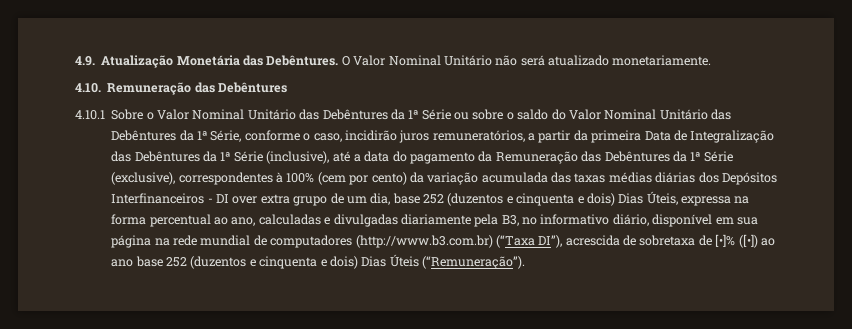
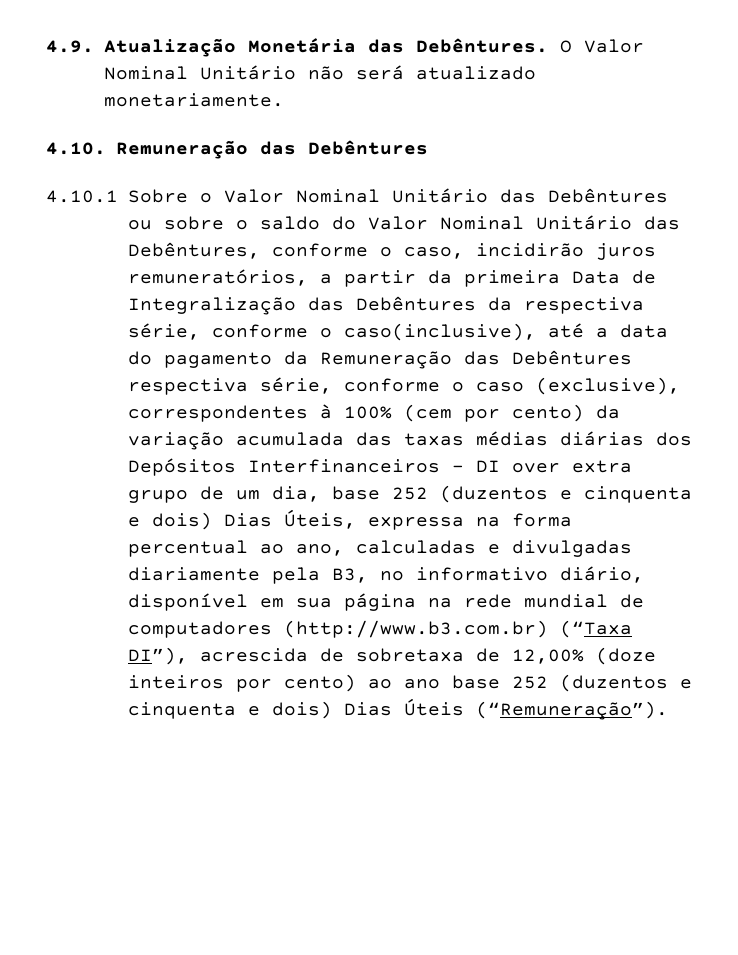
- 4.10.1 Sobre o Valor Nominal Unitário das Debêntures da 1ª Série ou sobre o saldo do Valor Nominal Unitário das Debêntures da 1ª Série, conforme o caso, incidirão juros remuneratórios, a partir da primeira Data de Integralização das Debêntures da 1ª Série (inclusive), até a data do pagamento da Remuneração das Debêntures da 1ª Série (exclusive), correspondentes à 100% (cem por cento) da variação acumulada das taxas médias diárias dos Depósitos Interfinanceiros - DI over extra grupo de um dia, base 252 (duzentos e cinquenta e dois) Dias Úteis, expressa na forma percentual ao ano, calculadas e divulgadas diariamente pela B3, no informativo diário, disponível em sua página na rede mundial de computadores (http://www.b3.com.br) (“Taxa DI”), acrescida de sobretaxa de [•]% ([•]) ao ano base 252 (duzentos e cinquenta e dois) Dias Úteis (“Remuneração”).
+ 4.10.1 Sobre o Valor Nominal Unitário das Debêntures ou sobre o saldo do Valor Nominal Unitário das Debêntures, conforme o caso, incidirão juros remuneratórios, a partir da primeira Data de Integralização das Debêntures da respectiva série, conforme o caso(inclusive), até a data do pagamento da Remuneração das Debêntures respectiva série, conforme o caso (exclusive), correspondentes à 100% (cem por cento) da variação acumulada das taxas médias diárias dos Depósitos Interfinanceiros - DI over extra grupo de um dia, base 252 (duzentos e cinquenta e dois) Dias Úteis, expressa na forma percentual ao ano, calculadas e divulgadas diariamente pela B3, no informativo diário, disponível em sua página na rede mundial de computadores (http://www.b3.com.br) (“Taxa DI”), acrescida de sobretaxa de 12,00% (doze inteiros por cento) ao ano base 252 (duzentos e cinquenta e dois) Dias Úteis (“Remuneração”).

